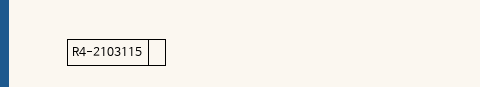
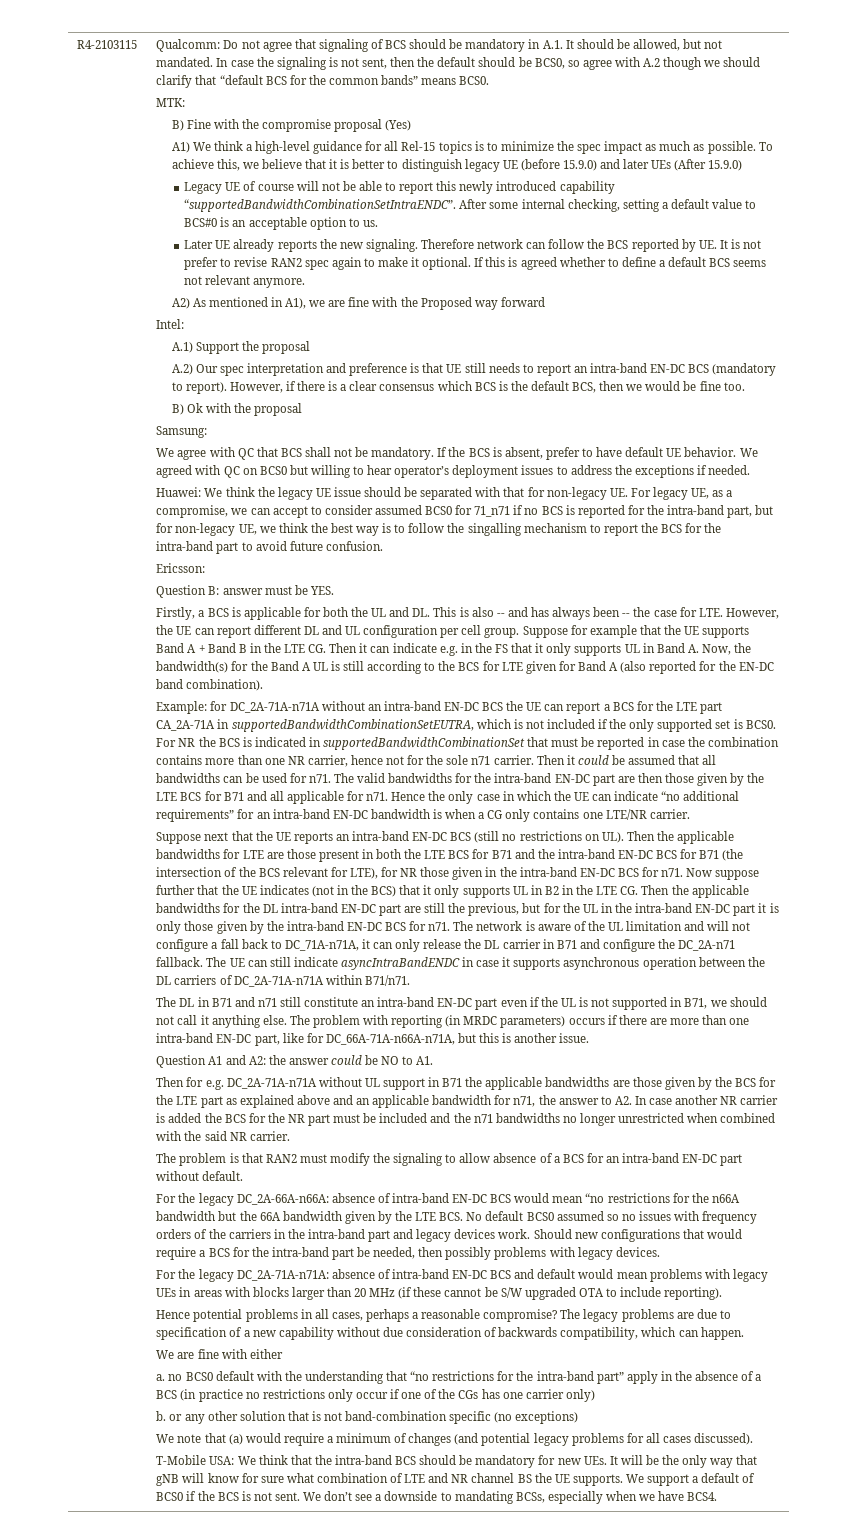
+ Qualcomm: Do not agree that signaling of BCS should be mandatory in A.1. It should be allowed, but not mandated. In case the signaling is not sent, then the default should be BCS0, so agree with A.2 though we should clarify that “default BCS for the common bands” means BCS0.
+ MTK:
+ B) Fine with the compromise proposal (Yes)
+ A1) We think a high-level guidance for all Rel-15 topics is to minimize the spec impact as much as possible. To achieve this, we believe that it is better to distinguish legacy UE (before 15.9.0) and later UEs (After 15.9.0)
+ Legacy UE of course will not be able to report this newly introduced capability “supportedBandwidthCombinationSetIntraENDC”. After some internal checking, setting a default value to BCS#0 is an acceptable option to us.
+ Later UE already reports the new signaling. Therefore network can follow the BCS reported by UE. It is not prefer to revise RAN2 spec again to make it optional. If this is agreed whether to define a default BCS seems not relevant anymore.
+ A2) As mentioned in A1), we are fine with the Proposed way forward
+ Intel:
+ A.1) Support the proposal
+ A.2) Our spec interpretation and preference is that UE still needs to report an intra-band EN-DC BCS (mandatory to report). However, if there is a clear consensus which BCS is the default BCS, then we would be fine too.
+ B) Ok with the proposal
+ Samsung:
+ We agree with QC that BCS shall not be mandatory. If the BCS is absent, prefer to have default UE behavior. We agreed with QC on BCS0 but willing to hear operator’s deployment issues to address the exceptions if needed.
+ Huawei: We think the legacy UE issue should be separated with that for non-legacy UE. For legacy UE, as a compromise, we can accept to consider assumed BCS0 for 71_n71 if no BCS is reported for the intra-band part, but for non-legacy UE, we think the best way is to follow the singalling mechanism to report the BCS for the intra-band part to avoid future confusion.
+ Ericsson:
+ Question B: answer must be YES.
+ Firstly, a BCS is applicable for both the UL and DL. This is also -- and has always been -- the case for LTE. However, the UE can report different DL and UL configuration per cell group. Suppose for example that the UE supports Band A + Band B in the LTE CG. Then it can indicate e.g. in the FS that it only supports UL in Band A. Now, the bandwidth(s) for the Band A UL is still according to the BCS for LTE given for Band A (also reported for the EN-DC band combination).
+ Example: for DC_2A-71A-n71A without an intra-band EN-DC BCS the UE can report a BCS for the LTE part CA_2A-71A in supportedBandwidthCombinationSetEUTRA, which is not included if the only supported set is BCS0. For NR the BCS is indicated in supportedBandwidthCombinationSet that must be reported in case the combination contains more than one NR carrier, hence not for the sole n71 carrier. Then it could be assumed that all bandwidths can be used for n71. The valid bandwidths for the intra-band EN-DC part are then those given by the LTE BCS for B71 and all applicable for n71. Hence the only case in which the UE can indicate “no additional requirements” for an intra-band EN-DC bandwidth is when a CG only contains one LTE/NR carrier.
+ Suppose next that the UE reports an intra-band EN-DC BCS (still no restrictions on UL). Then the applicable bandwidths for LTE are those present in both the LTE BCS for B71 and the intra-band EN-DC BCS for B71 (the intersection of the BCS relevant for LTE), for NR those given in the intra-band EN-DC BCS for n71. Now suppose further that the UE indicates (not in the BCS) that it only supports UL in B2 in the LTE CG. Then the applicable bandwidths for the DL intra-band EN-DC part are still the previous, but for the UL in the intra-band EN-DC part it is only those given by the intra-band EN-DC BCS for n71. The network is aware of the UL limitation and will not configure a fall back to DC_71A-n71A, it can only release the DL carrier in B71 and configure the DC_2A-n71 fallback. The UE can still indicate asyncIntraBandENDC in case it supports asynchronous operation between the DL carriers of DC_2A-71A-n71A within B71/n71.
+ The DL in B71 and n71 still constitute an intra-band EN-DC part even if the UL is not supported in B71, we should not call it anything else. The problem with reporting (in MRDC parameters) occurs if there are more than one intra-band EN-DC part, like for DC_66A-71A-n66A-n71A, but this is another issue.
+ Question A1 and A2: the answer could be NO to A1.
+ Then for e.g. DC_2A-71A-n71A without UL support in B71 the applicable bandwidths are those given by the BCS for the LTE part as explained above and an applicable bandwidth for n71, the answer to A2. In case another NR carrier is added the BCS for the NR part must be included and the n71 bandwidths no longer unrestricted when combined with the said NR carrier.
+ The problem is that RAN2 must modify the signaling to allow absence of a BCS for an intra-band EN-DC part without default.
+ For the legacy DC_2A-66A-n66A: absence of intra-band EN-DC BCS would mean “no restrictions for the n66A bandwidth but the 66A bandwidth given by the LTE BCS. No default BCS0 assumed so no issues with frequency orders of the carriers in the intra-band part and legacy devices work. Should new configurations that would require a BCS for the intra-band part be needed, then possibly problems with legacy devices.
+ For the legacy DC_2A-71A-n71A: absence of intra-band EN-DC BCS and default would mean problems with legacy UEs in areas with blocks larger than 20 MHz (if these cannot be S/W upgraded OTA to include reporting).
+ Hence potential problems in all cases, perhaps a reasonable compromise? The legacy problems are due to specification of a new capability without due consideration of backwards compatibility, which can happen.
+ We are fine with either
+ a. no BCS0 default with the understanding that “no restrictions for the intra-band part” apply in the absence of a BCS (in practice no restrictions only occur if one of the CGs has one carrier only)
+ b. or any other solution that is not band-combination specific (no exceptions)
+ We note that (a) would require a minimum of changes (and potential legacy problems for all cases discussed).
+ T-Mobile USA: We think that the intra-band BCS should be mandatory for new UEs. It will be the only way that gNB will know for sure what combination of LTE and NR channel BS the UE supports. We support a default of BCS0 if the BCS is not sent. We don’t see a downside to mandating BCSs, especially when we have BCS4.

